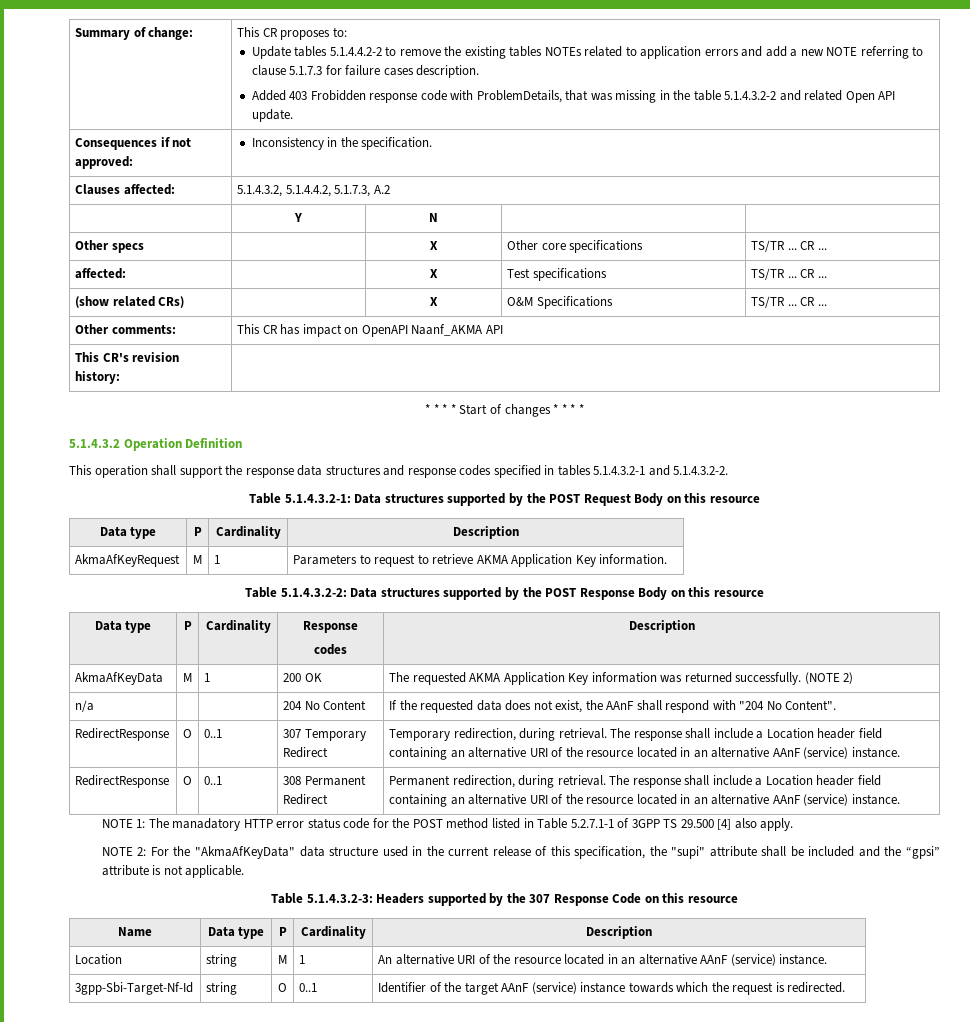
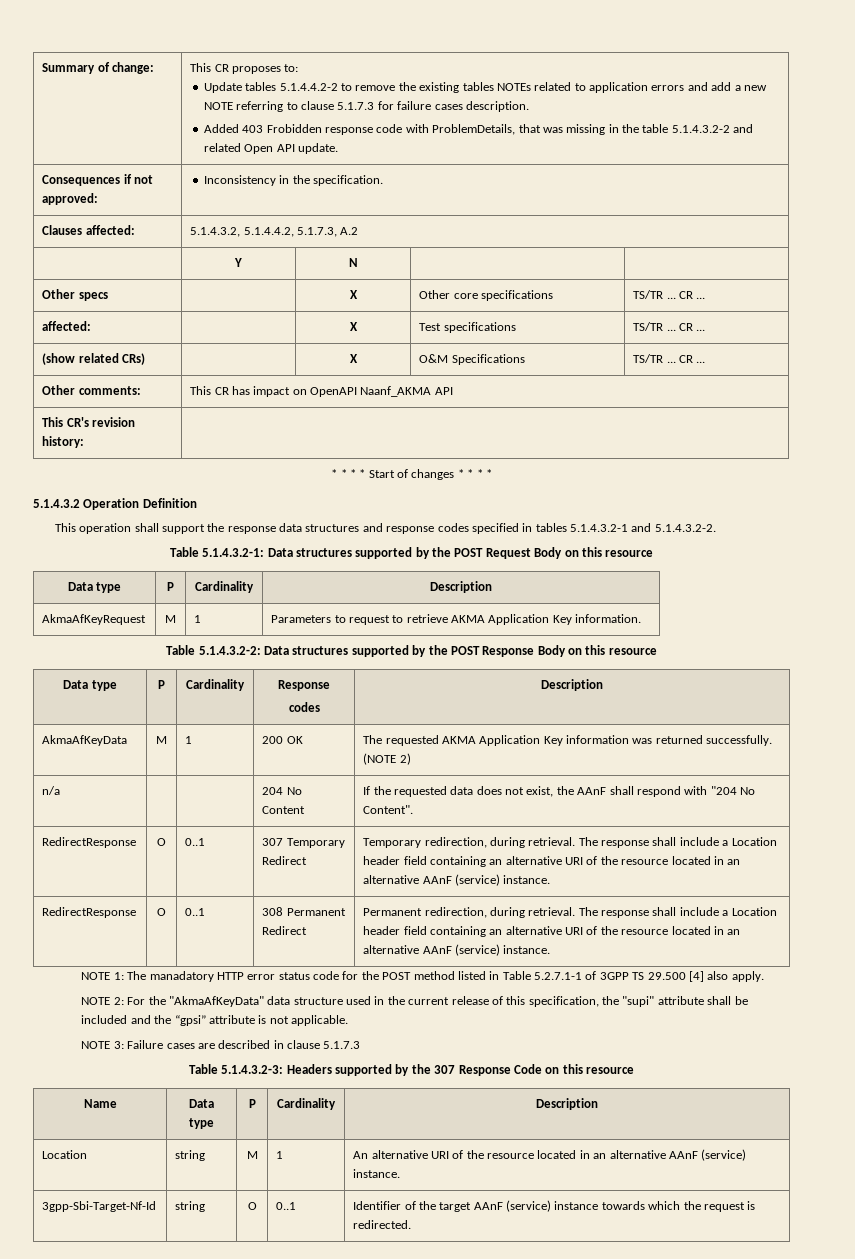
+ NOTE 3: Failure cases are described in clause 5.1.7.3

